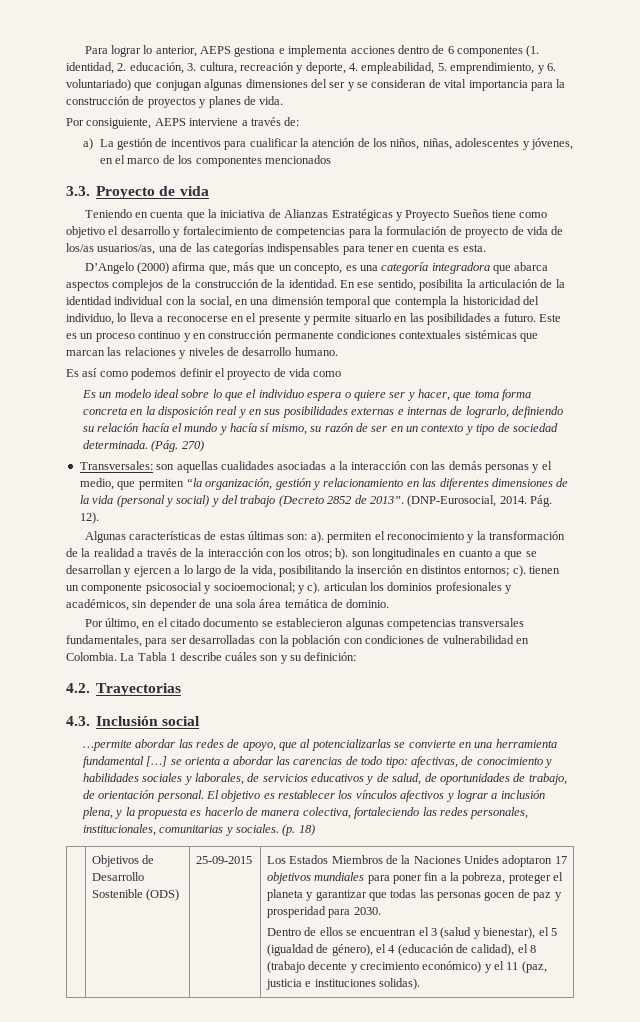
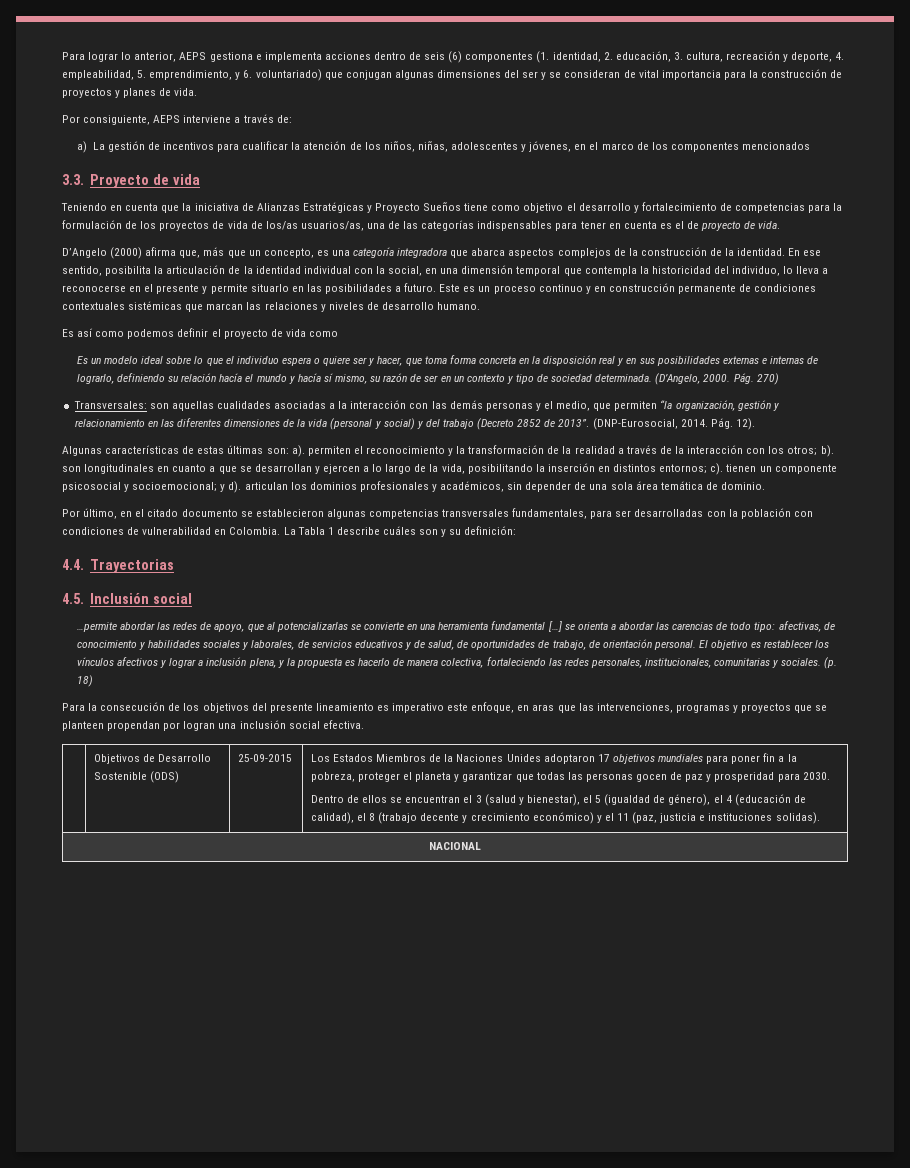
- Para lograr lo anterior, AEPS gestiona e implementa acciones dentro de 6 componentes (1. identidad, 2. educación, 3. cultura, recreación y deporte, 4. empleabilidad, 5. emprendimiento, y 6. voluntariado) que conjugan algunas dimensiones del ser y se consideran de vital importancia para la construcción de proyectos y planes de vida.
+ Para lograr lo anterior, AEPS gestiona e implementa acciones dentro de seis (6) componentes (1. identidad, 2. educación, 3. cultura, recreación y deporte, 4. empleabilidad, 5. emprendimiento, y 6. voluntariado) que conjugan algunas dimensiones del ser y se consideran de vital importancia para la construcción de proyectos y planes de vida.
- Teniendo en cuenta que la iniciativa de Alianzas Estratégicas y Proyecto Sueños tiene como objetivo el desarrollo y fortalecimiento de competencias para la formulación de proyecto de vida de los/as usuarios/as, una de las categorías indispensables para tener en cuenta es esta.
+ Teniendo en cuenta que la iniciativa de Alianzas Estratégicas y Proyecto Sueños tiene como objetivo el desarrollo y fortalecimiento de competencias para la formulación de los proyectos de vida de los/as usuarios/as, una de las categorías indispensables para tener en cuenta es el de proyecto de vida.
- Este es un proceso continuo y en construcción permanente condiciones contextuales sistémicas que marcan las relaciones y niveles de desarrollo humano.
+ Este es un proceso continuo y en construcción permanente de condiciones contextuales sistémicas que marcan las relaciones y niveles de desarrollo humano.
- (Pág. 270)
+ (D’Angelo, 2000. Pág. 270)
- y c). articulan los dominios profesionales y académicos, sin depender de una sola área temática de dominio.
+ y d). articulan los dominios profesionales y académicos, sin depender de una sola área temática de dominio.
- 4.2. Trayectorias
+ 4.4. Trayectorias
- 4.3. Inclusión social
+ 4.5. Inclusión social
+ Para la consecución de los objetivos del presente lineamiento es imperativo este enfoque, en aras que las intervenciones, programas y proyectos que se planteen propendan por logran una inclusión social efectiva.
+ NACIONAL

